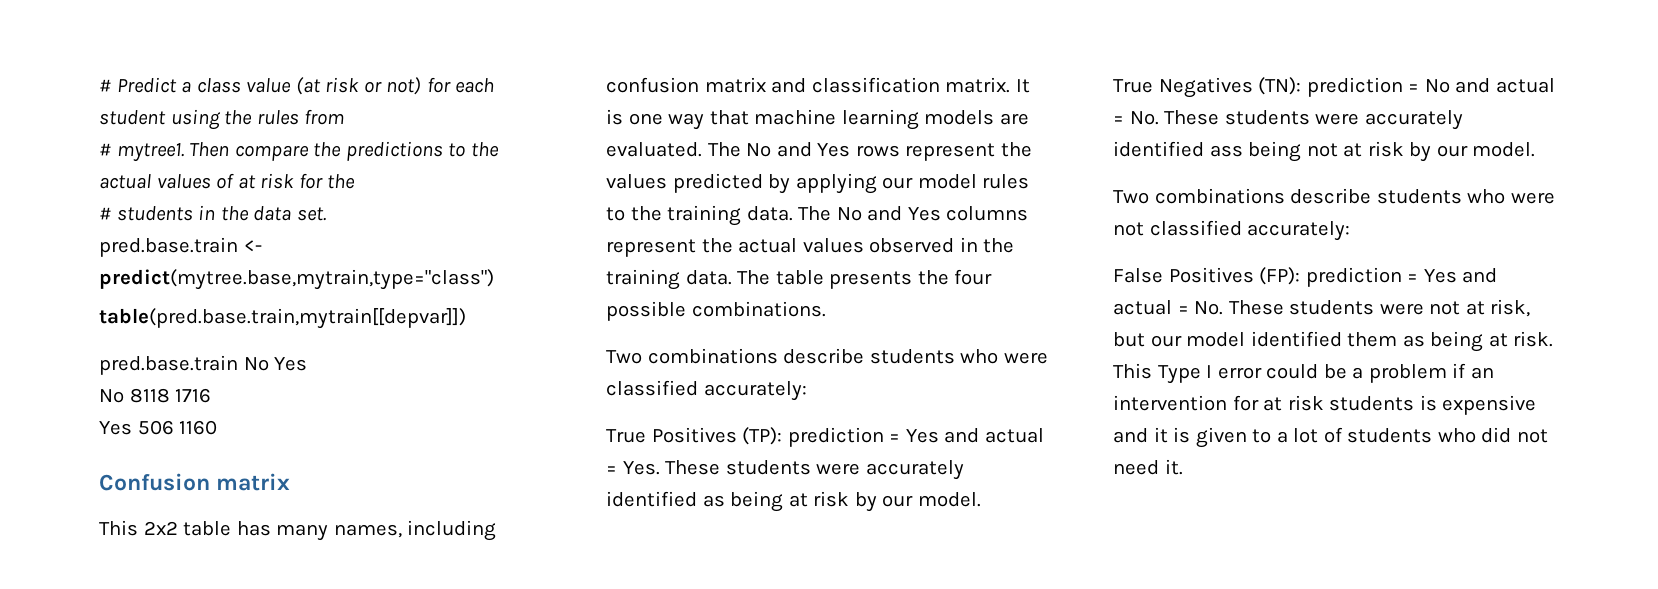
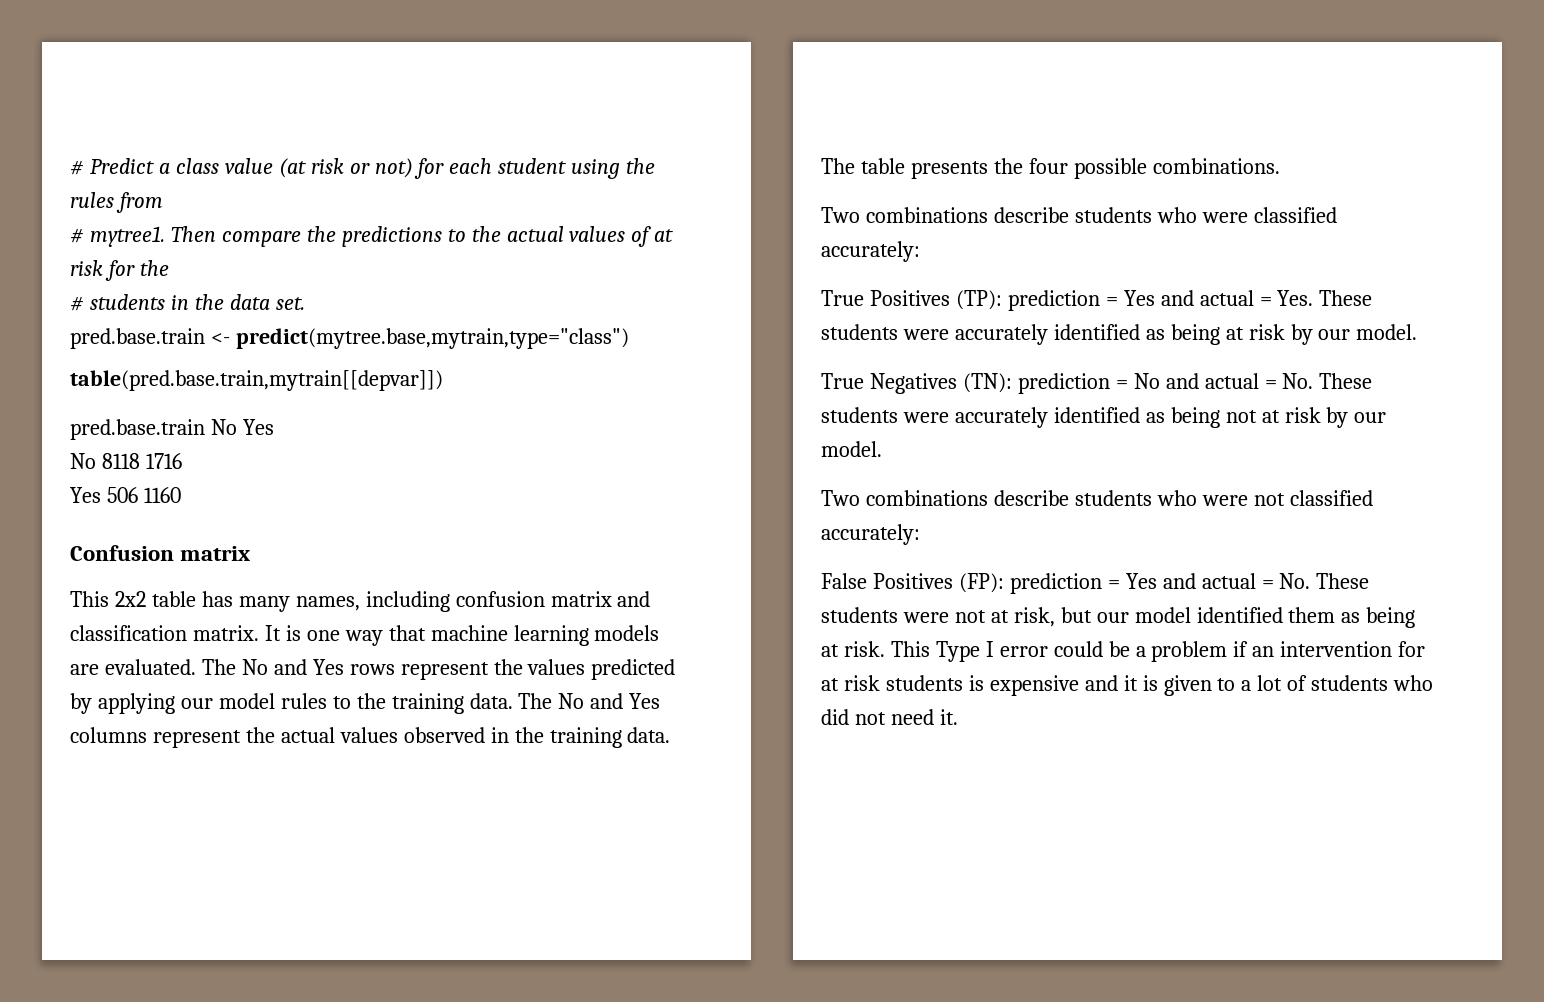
- True Negatives (TN): prediction = No and actual = No. These students were accurately identified ass being not at risk by our model.
+ True Negatives (TN): prediction = No and actual = No. These students were accurately identified as being not at risk by our model.

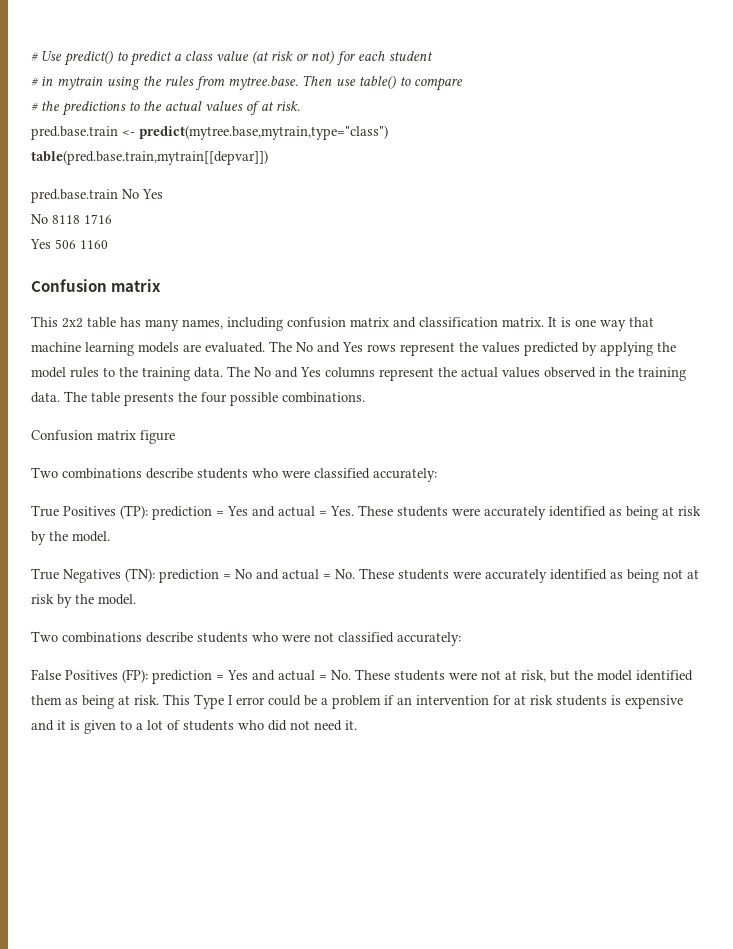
- # Predict a class value (at risk or not) for each student using the rules from
- # mytree1. Then compare the predictions to the actual values of at risk for the
- # students in the data set.
+ # Use predict() to predict a class value (at risk or not) for each student
+ # in mytrain using the rules from mytree.base. Then use table() to compare
+ # the predictions to the actual values of at risk.
- The No and Yes rows represent the values predicted by applying our model rules to the training data.
+ The No and Yes rows represent the values predicted by applying the model rules to the training data.
+ Confusion matrix figure
- True Positives (TP): prediction = Yes and actual = Yes. These students were accurately identified as being at risk by our model.
+ True Positives (TP): prediction = Yes and actual = Yes. These students were accurately identified as being at risk by the model.
- True Negatives (TN): prediction = No and actual = No. These students were accurately identified as being not at risk by our model.
+ True Negatives (TN): prediction = No and actual = No. These students were accurately identified as being not at risk by the model.
- False Positives (FP): prediction = Yes and actual = No. These students were not at risk, but our model identified them as being at risk.
+ False Positives (FP): prediction = Yes and actual = No. These students were not at risk, but the model identified them as being at risk.

